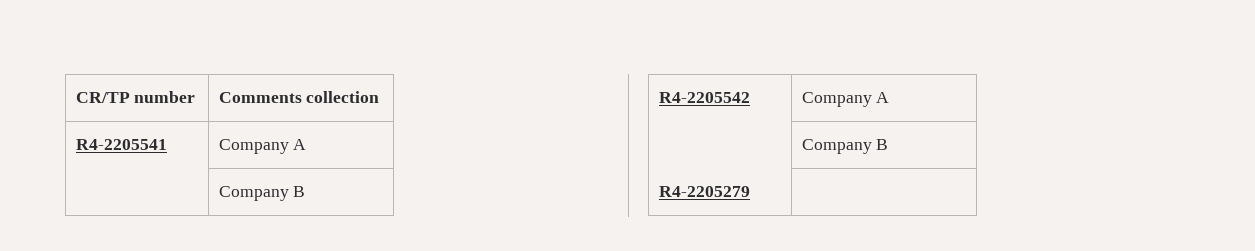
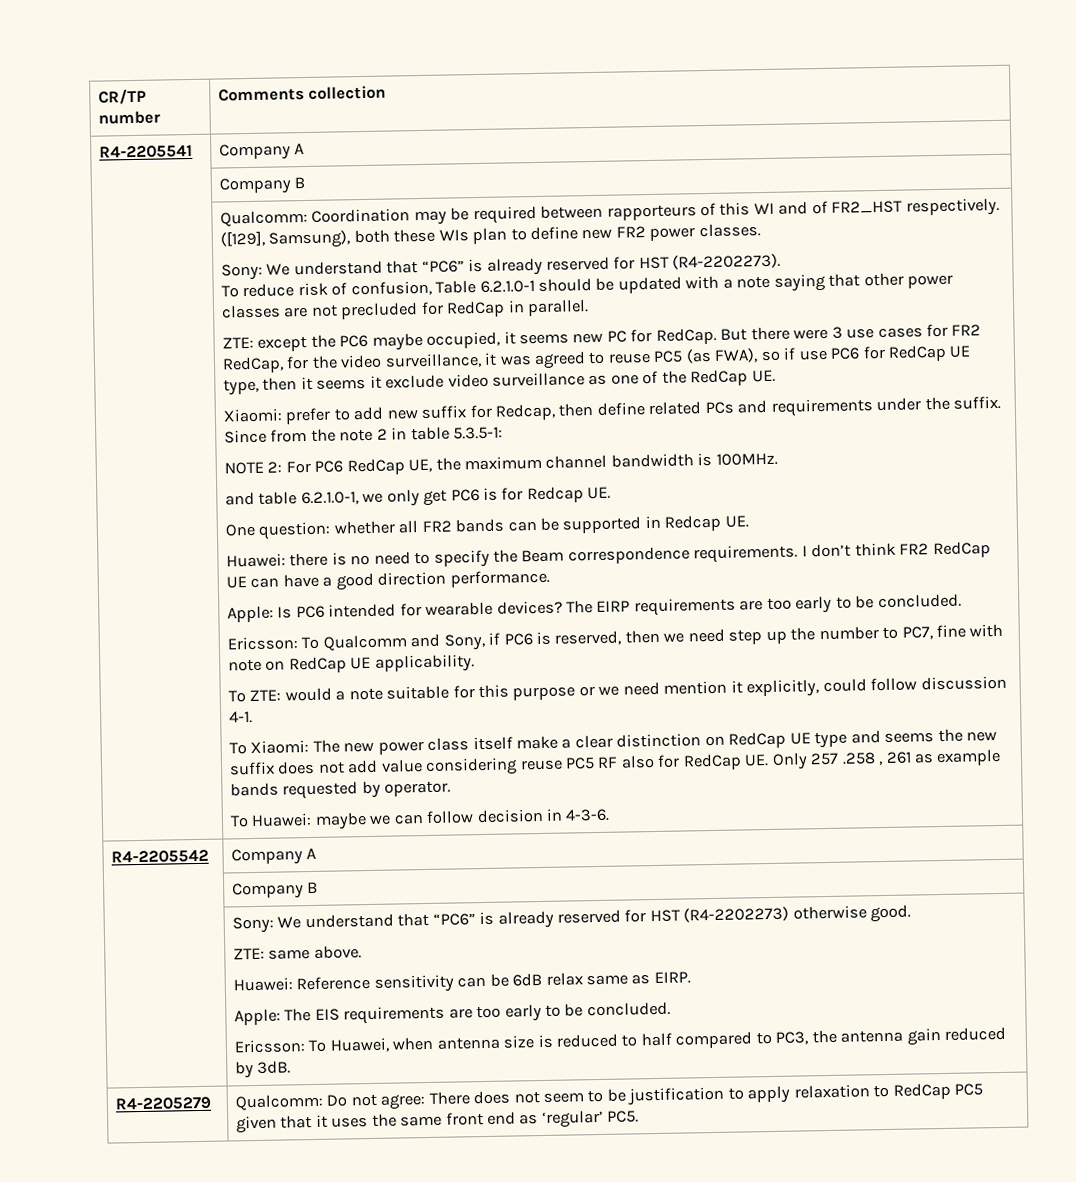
+ Qualcomm: Coordination may be required between rapporteurs of this WI and of FR2_HST respectively. ([129], Samsung), both these WIs plan to define new FR2 power classes.
+ Sony: We understand that “PC6” is already reserved for HST (R4-2202273).
+ To reduce risk of confusion, Table 6.2.1.0-1 should be updated with a note saying that other power classes are not precluded for RedCap in parallel.
+ ZTE: except the PC6 maybe occupied, it seems new PC for RedCap. But there were 3 use cases for FR2 RedCap, for the video surveillance, it was agreed to reuse PC5 (as FWA), so if use PC6 for RedCap UE type, then it seems it exclude video surveillance as one of the RedCap UE.
+ Xiaomi: prefer to add new suffix for Redcap, then define related PCs and requirements under the suffix. Since from the note 2 in table 5.3.5-1:
+ NOTE 2: For PC6 RedCap UE, the maximum channel bandwidth is 100MHz.
+ and table 6.2.1.0-1, we only get PC6 is for Redcap UE.
+ One question: whether all FR2 bands can be supported in Redcap UE.
+ Huawei: there is no need to specify the Beam correspondence requirements. I don’t think FR2 RedCap UE can have a good direction performance.
+ Apple: Is PC6 intended for wearable devices? The EIRP requirements are too early to be concluded.
+ Ericsson: To Qualcomm and Sony, if PC6 is reserved, then we need step up the number to PC7, fine with note on RedCap UE applicability.
+ To ZTE: would a note suitable for this purpose or we need mention it explicitly, could follow discussion 4-1.
+ To Xiaomi: The new power class itself make a clear distinction on RedCap UE type and seems the new suffix does not add value considering reuse PC5 RF also for RedCap UE. Only 257 .258 , 261 as example bands requested by operator.
+ To Huawei: maybe we can follow decision in 4-3-6.
- R4-2205279
+ Sony: We understand that “PC6” is already reserved for HST (R4-2202273) otherwise good.
+ ZTE: same above.
+ Huawei: Reference sensitivity can be 6dB relax same as EIRP.
+ Apple: The EIS requirements are too early to be concluded.
+ Ericsson: To Huawei, when antenna size is reduced to half compared to PC3, the antenna gain reduced by 3dB.
+ R4-2205279 | Qualcomm: Do not agree: There does not seem to be justification to apply relaxation to RedCap PC5 given that it uses the same front end as ‘regular’ PC5.

